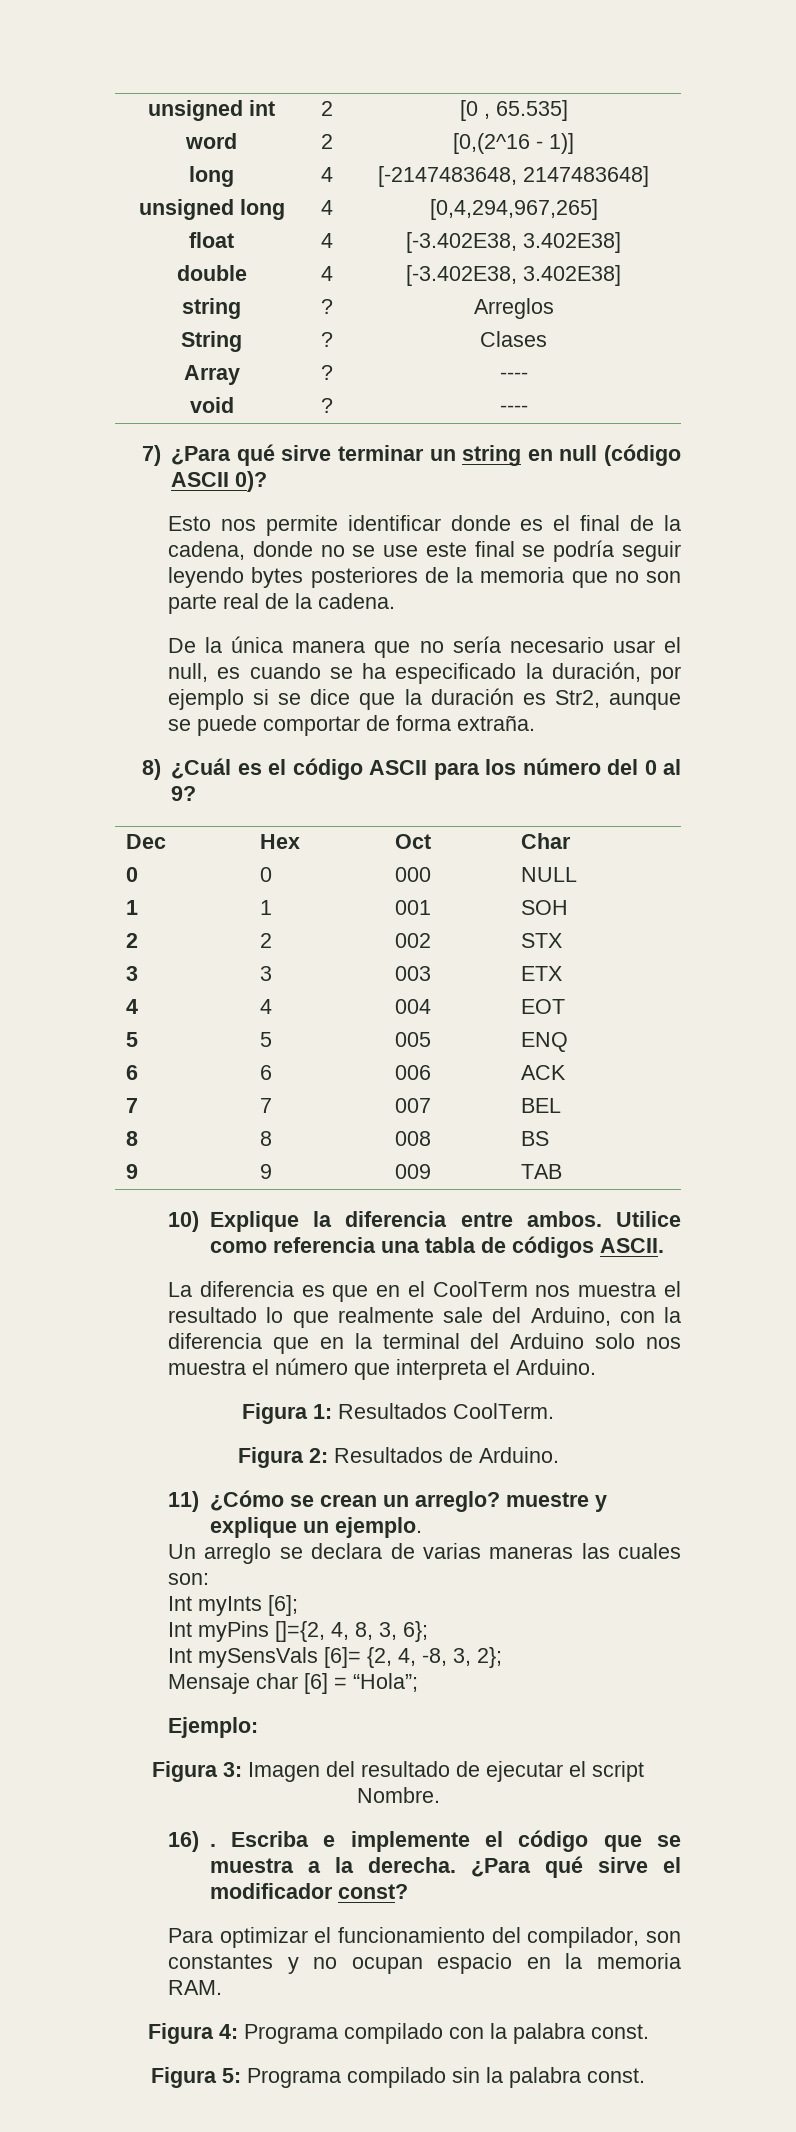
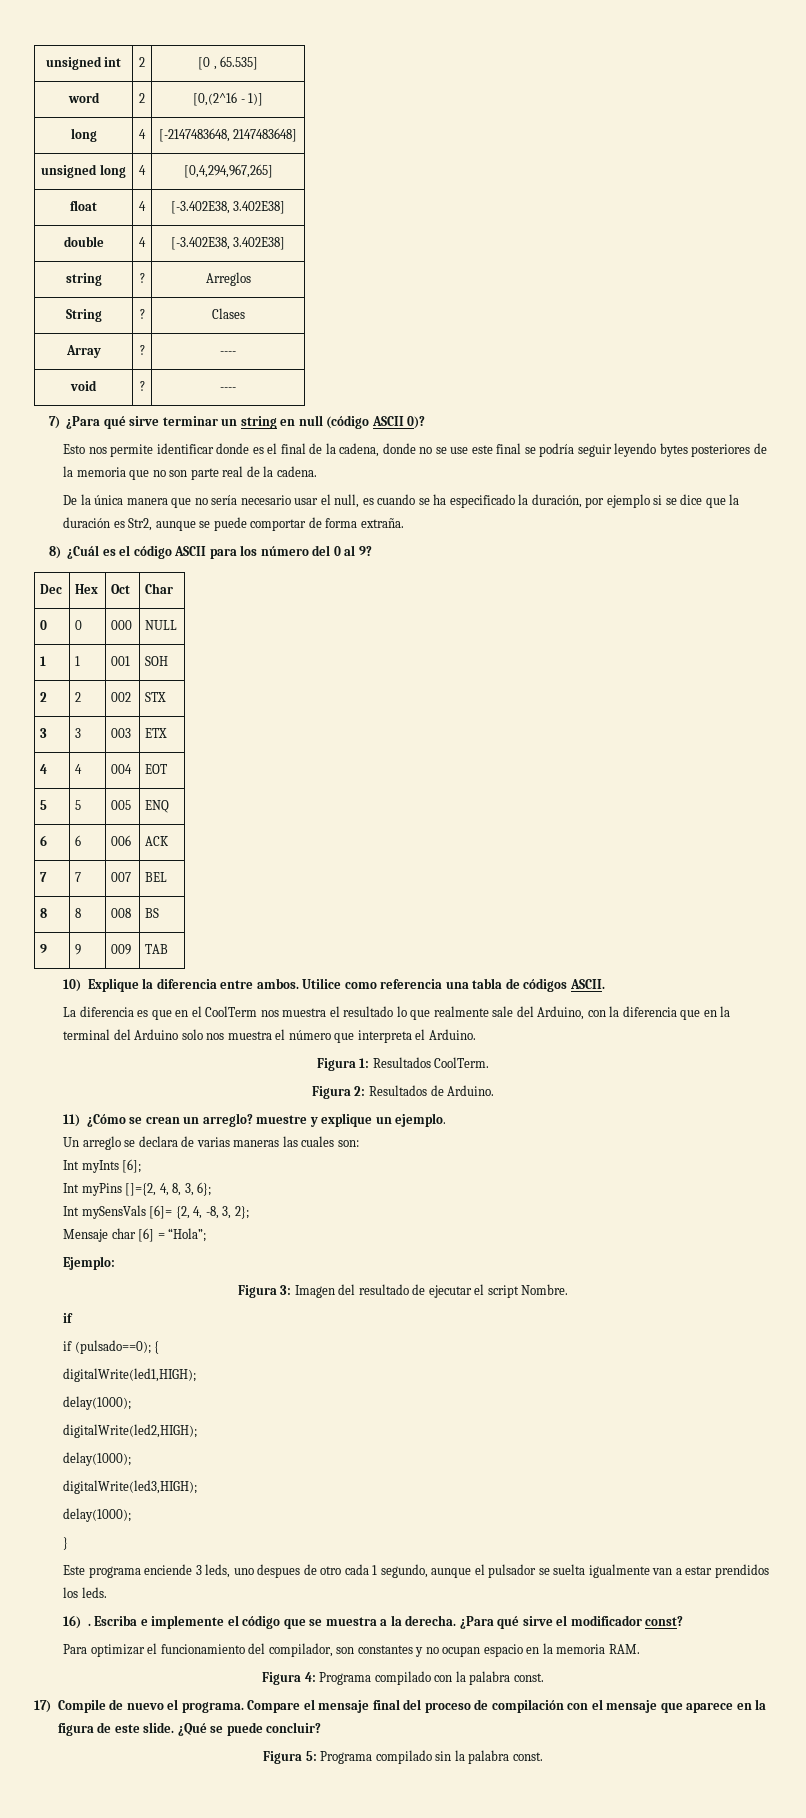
  Figura 3: Imagen del resultado de ejecutar el script Nombre.
+ if
+ if (pulsado==0); {
+ digitalWrite(led1,HIGH);
+ delay(1000);
+ digitalWrite(led2,HIGH);
+ delay(1000);
+ digitalWrite(led3,HIGH);
+ delay(1000);
+ }
+ Este programa enciende 3 leds, uno despues de otro cada 1 segundo, aunque el pulsador se suelta igualmente van a estar prendidos los leds.
+ 17) Compile de nuevo el programa. Compare el mensaje final del proceso de compilación con el mensaje que aparece en la figura de este slide. ¿Qué se puede concluir?

